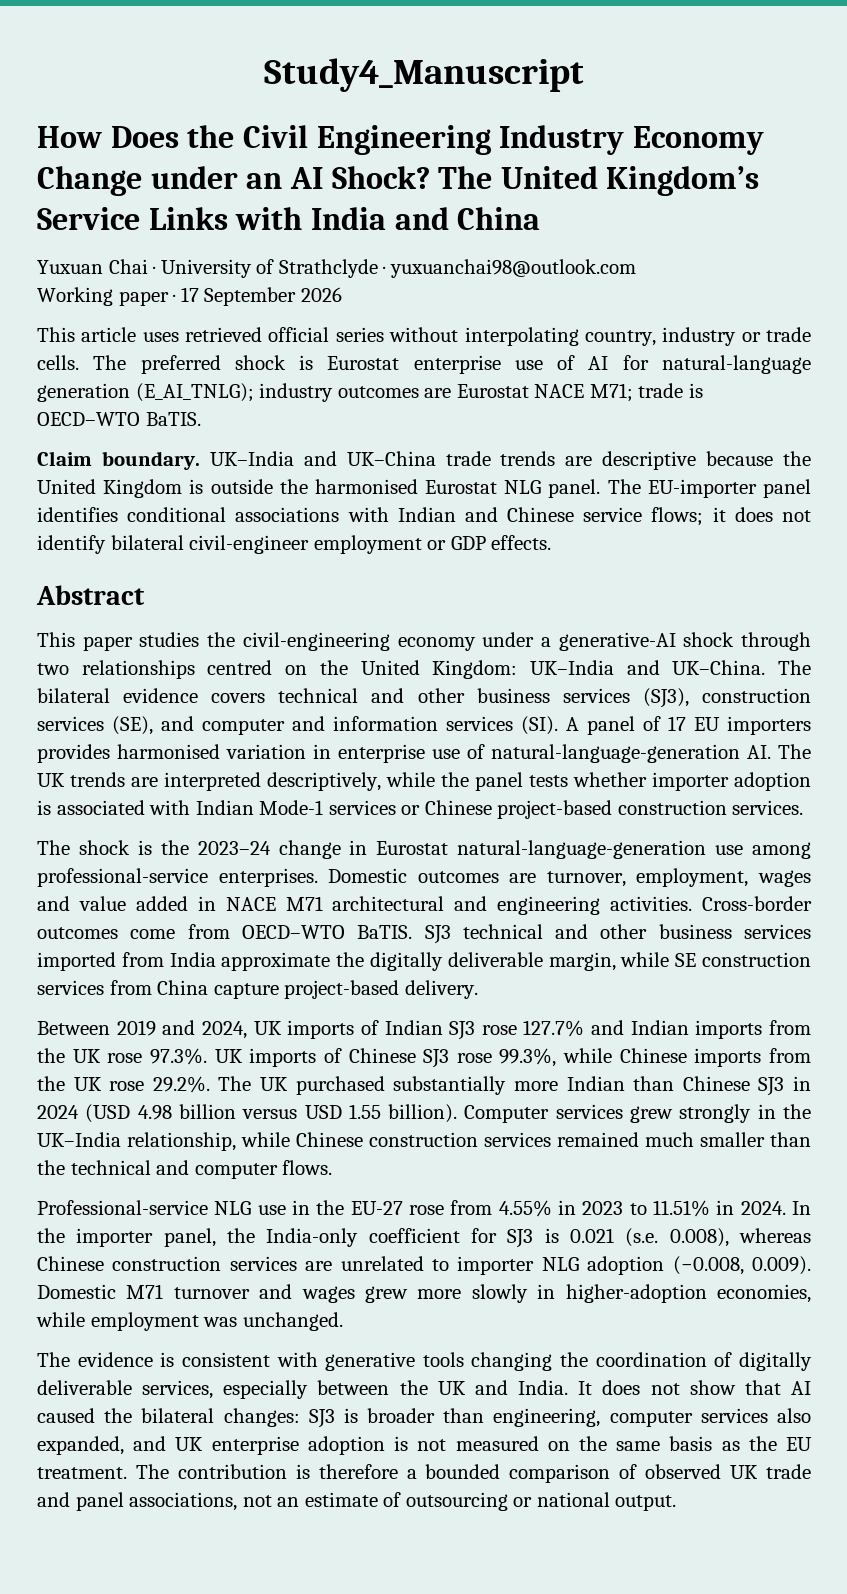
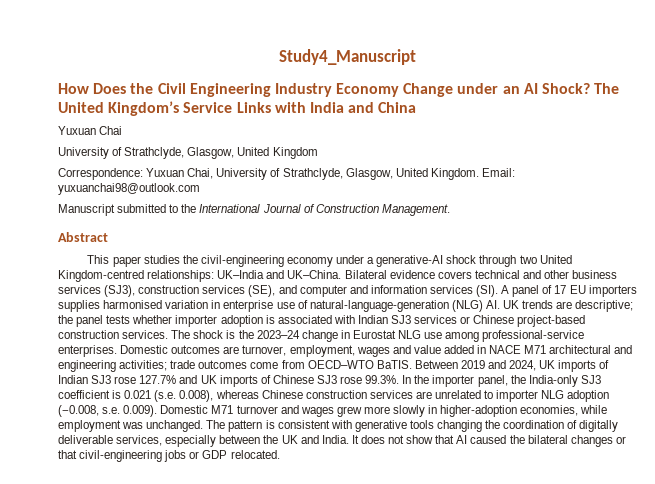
- Yuxuan Chai · University of Strathclyde · yuxuanchai98@outlook.com
- Working paper · 17 September 2026
- This article uses retrieved official series without interpolating country, industry or trade cells. The preferred shock is Eurostat enterprise use of AI for natural-language generation (E_AI_TNLG); industry outcomes are Eurostat NACE M71; trade is OECD–WTO BaTIS.
- Claim boundary. UK–India and UK–China trade trends are descriptive because the United Kingdom is outside the harmonised Eurostat NLG panel. The EU-importer panel identifies conditional associations with Indian and Chinese service flows; it does not identify bilateral civil-engineer employment or GDP effects.
+ Yuxuan Chai
+ University of Strathclyde, Glasgow, United Kingdom
+ Correspondence: Yuxuan Chai, University of Strathclyde, Glasgow, United Kingdom. Email: yuxuanchai98@outlook.com
+ Manuscript submitted to the International Journal of Construction Management.
- This paper studies the civil-engineering economy under a generative-AI shock through two relationships centred on the United Kingdom: UK–India and UK–China.
+ This paper studies the civil-engineering economy under a generative-AI shock through two United Kingdom-centred relationships: UK–India and UK–China.
- The bilateral evidence covers technical and other business services (SJ3), construction services (SE), and computer and information services (SI). A panel of 17 EU importers provides harmonised variation in enterprise use of natural-language-generation AI. The UK trends are interpreted descriptively, while the panel tests whether importer adoption is associated with Indian Mode-1 services or Chinese project-based construction services.
- The shock is the 2023–24 change in Eurostat natural-language-generation use among professional-service enterprises.
+ Bilateral evidence covers technical and other business services (SJ3), construction services (SE), and computer and information services (SI). A panel of 17 EU importers supplies harmonised variation in enterprise use of natural-language-generation (NLG) AI. UK trends are descriptive; the panel tests whether importer adoption is associated with Indian SJ3 services or Chinese project-based construction services. The shock is the 2023–24 change in Eurostat NLG use among professional-service enterprises.
- Domestic outcomes are turnover, employment, wages and value added in NACE M71 architectural and engineering activities. Cross-border outcomes come from OECD–WTO BaTIS. SJ3 technical and other business services imported from India approximate the digitally deliverable margin, while SE construction services from China capture project-based delivery.
- Between 2019 and 2024, UK imports of Indian SJ3 rose 127.7% and Indian imports from the UK rose 97.3%. UK imports of Chinese SJ3 rose 99.3%, while Chinese imports from the UK rose 29.2%. The UK purchased substantially more Indian than Chinese SJ3 in 2024 (USD 4.98 billion versus USD 1.55 billion). Computer services grew strongly in the UK–India relationship, while Chinese construction services remained much smaller than the technical and computer flows.
- Professional-service NLG use in the EU-27 rose from 4.55% in 2023 to 11.51% in 2024. In the importer panel, the India-only coefficient for SJ3 is 0.021 (s.e. 0.008), whereas Chinese construction services are unrelated to importer NLG adoption (−0.008, 0.009). Domestic M71 turnover and wages grew more slowly in higher-adoption economies, while employment was unchanged.
- The evidence is consistent with generative tools changing the coordination of digitally deliverable services, especially between the UK and India.
+ Domestic outcomes are turnover, employment, wages and value added in NACE M71 architectural and engineering activities; trade outcomes come from OECD–WTO BaTIS. Between 2019 and 2024, UK imports of Indian SJ3 rose 127.7% and UK imports of Chinese SJ3 rose 99.3%. In the importer panel, the India-only SJ3 coefficient is 0.021 (s.e. 0.008), whereas Chinese construction services are unrelated to importer NLG adoption (−0.008, s.e. 0.009). Domestic M71 turnover and wages grew more slowly in higher-adoption economies, while employment was unchanged. The pattern is consistent with generative tools changing the coordination of digitally deliverable services, especially between the UK and India.
- It does not show that AI caused the bilateral changes: SJ3 is broader than engineering, computer services also expanded, and UK enterprise adoption is not measured on the same basis as the EU treatment. The contribution is therefore a bounded comparison of observed UK trade and panel associations, not an estimate of outsourcing or national output.
+ It does not show that AI caused the bilateral changes or that civil-engineering jobs or GDP relocated.

